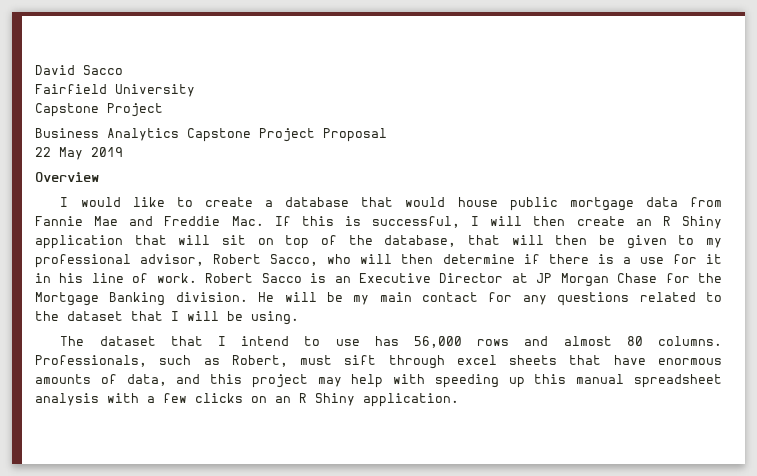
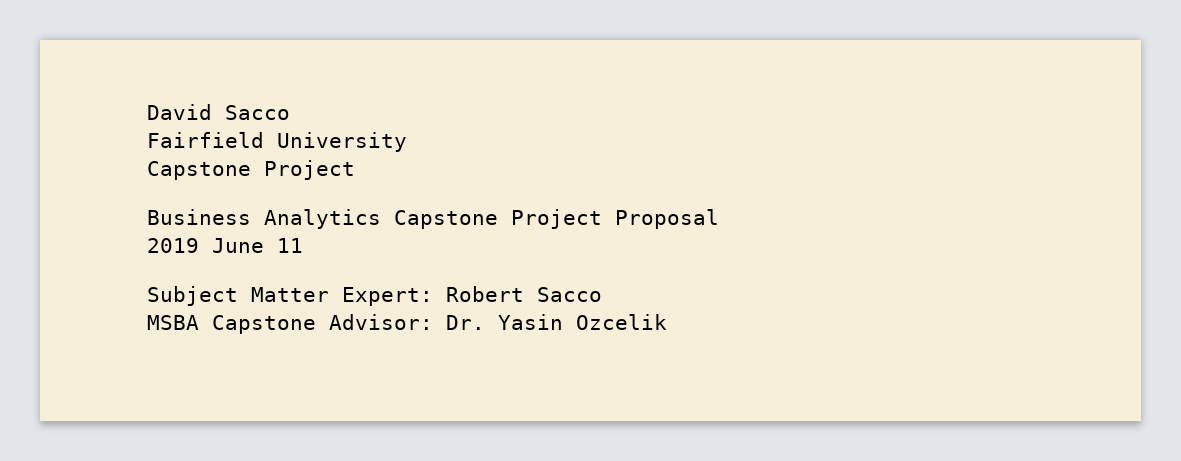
- 22 May 2019
- Overview
- I would like to create a database that would house public mortgage data from Fannie Mae and Freddie Mac. If this is successful, I will then create an R Shiny application that will sit on top of the database, that will then be given to my professional advisor, Robert Sacco, who will then determine if there is a use for it in his line of work. Robert Sacco is an Executive Director at JP Morgan Chase for the Mortgage Banking division. He will be my main contact for any questions related to the dataset that I will be using.
- The dataset that I intend to use has 56,000 rows and almost 80 columns. Professionals, such as Robert, must sift through excel sheets that have enormous amounts of data, and this project may help with speeding up this manual spreadsheet analysis with a few clicks on an R Shiny application.
+ 2019 June 11
+ Subject Matter Expert: Robert Sacco
+ MSBA Capstone Advisor: Dr. Yasin Ozcelik

